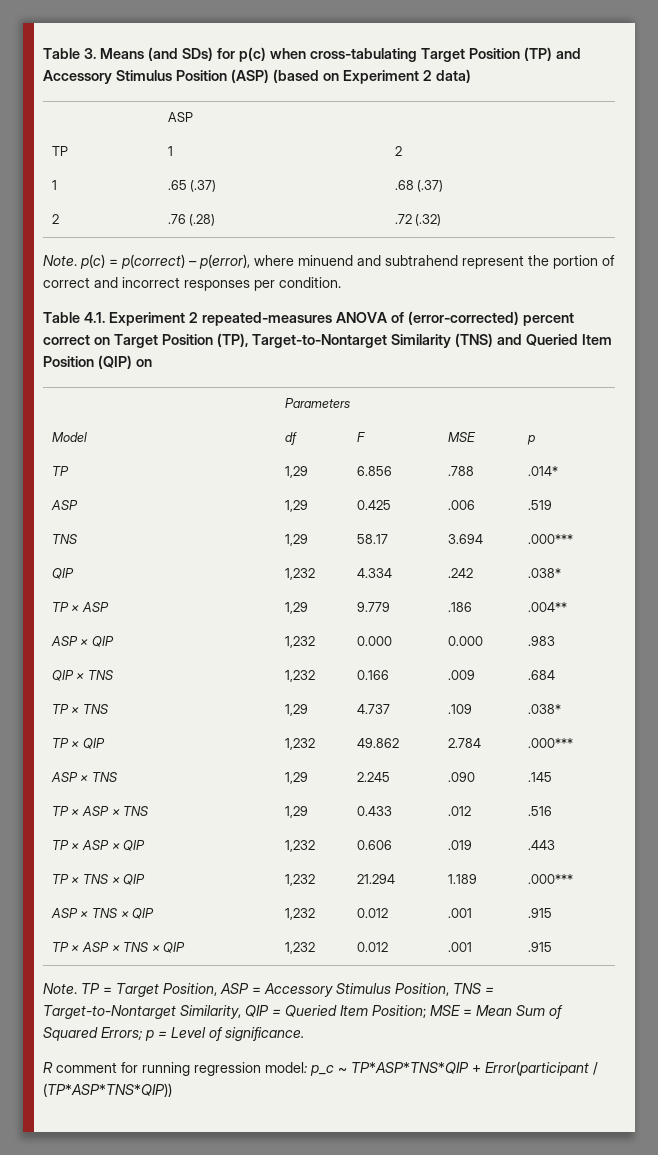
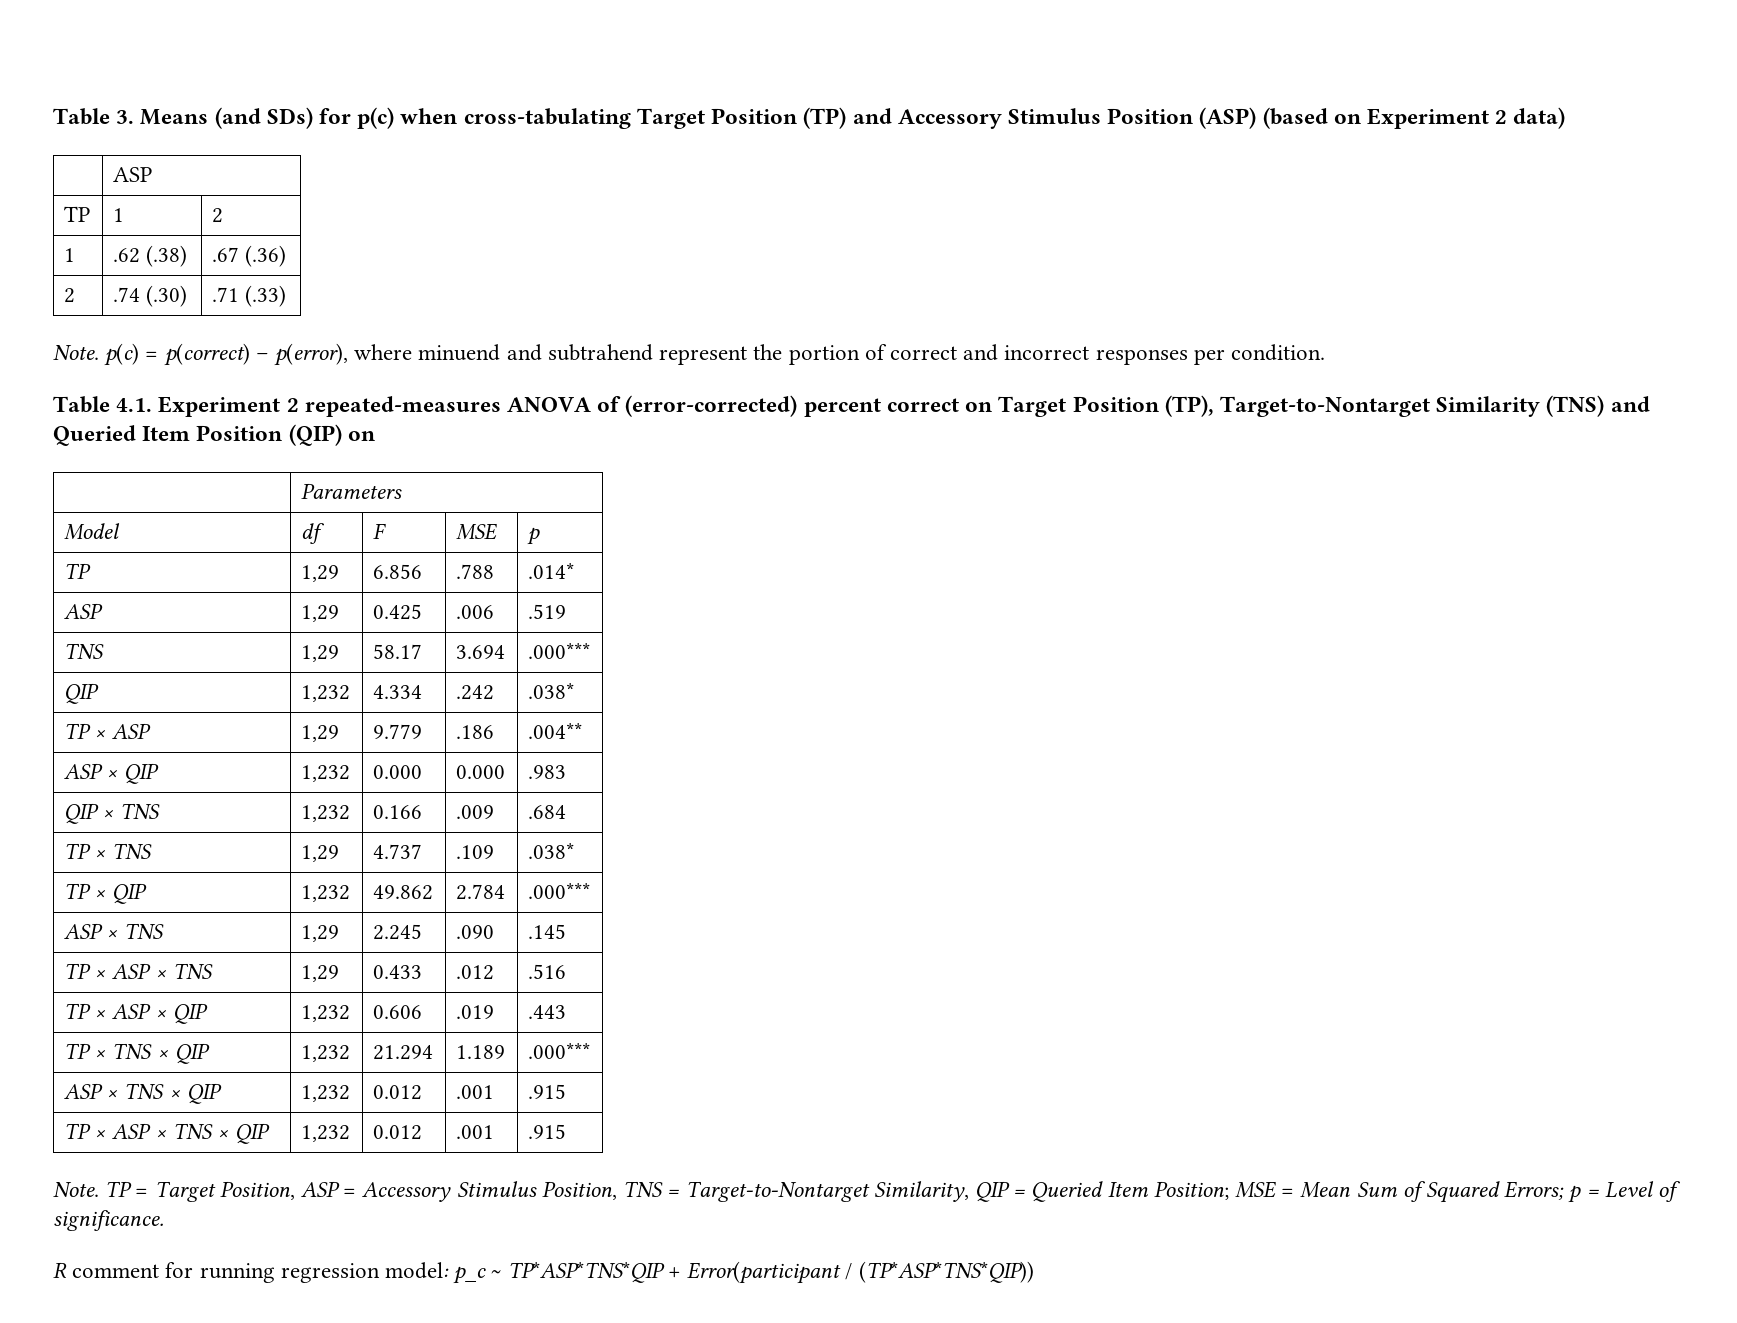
- 1 | .65 (.37) | .68 (.37)
- 2 | .76 (.28) | .72 (.32)
+ 1 | .62 (.38) | .67 (.36)
+ 2 | .74 (.30) | .71 (.33)

